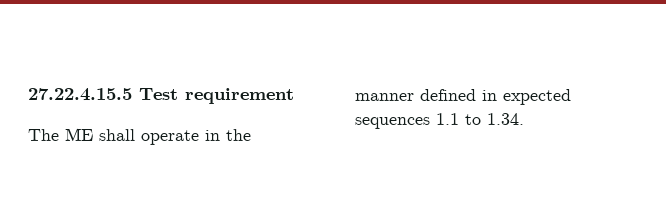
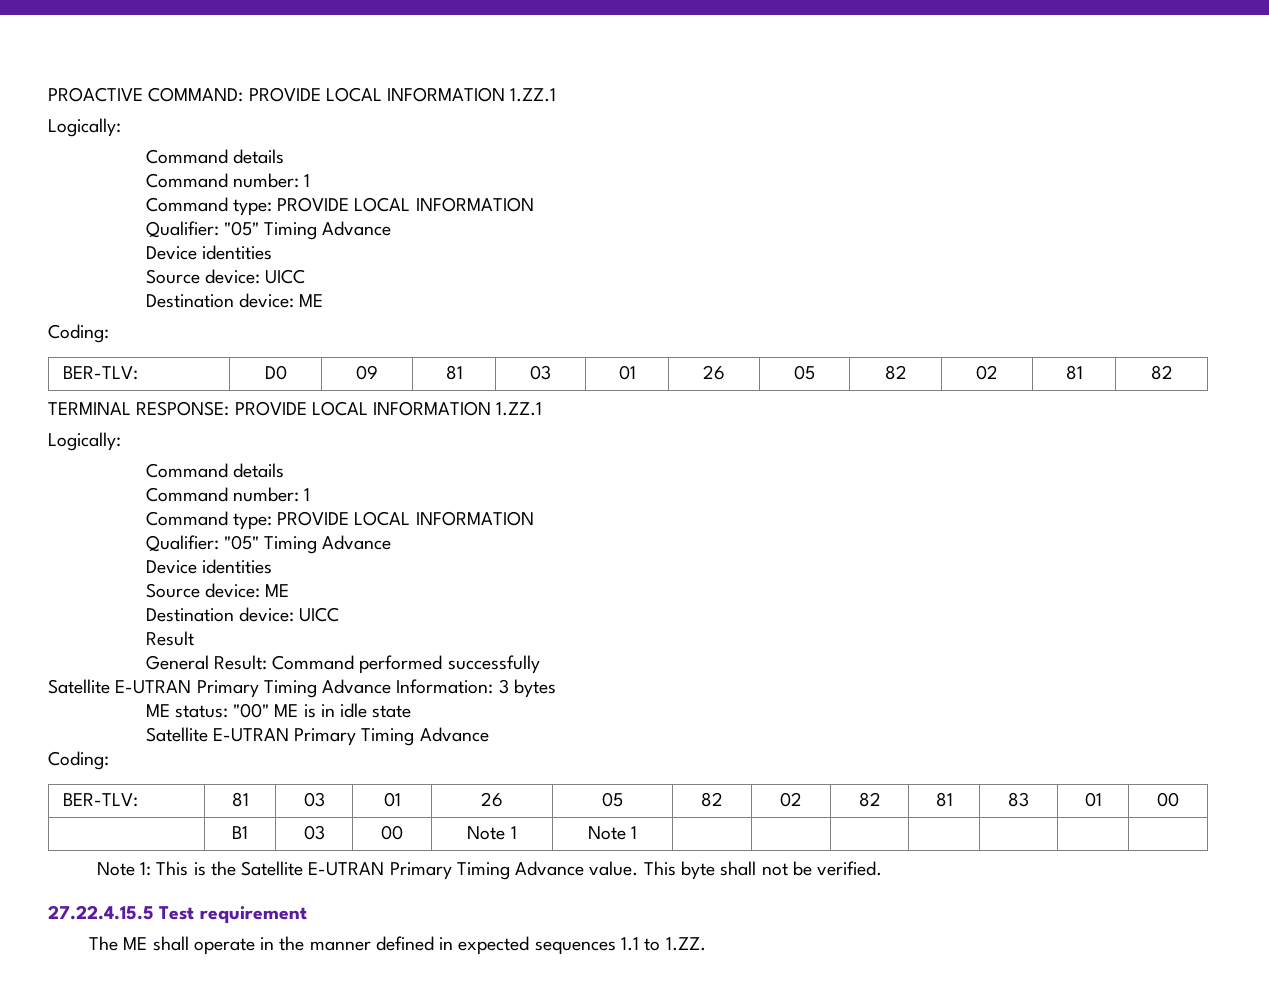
+ PROACTIVE COMMAND: PROVIDE LOCAL INFORMATION 1.ZZ.1
+ Logically:
+ Command details
+ Command number: 1
+ Command type: PROVIDE LOCAL INFORMATION
+ Qualifier: "05" Timing Advance
+ Device identities
+ Source device: UICC
+ Destination device: ME
+ Coding:
+ BER-TLV: | D0 | 09 | 81 | 03 | 01 | 26 | 05 | 82 | 02 | 81 | 82
+ TERMINAL RESPONSE: PROVIDE LOCAL INFORMATION 1.ZZ.1
+ Logically:
+ Command details
+ Command number: 1
+ Command type: PROVIDE LOCAL INFORMATION
+ Qualifier: "05" Timing Advance
+ Device identities
+ Source device: ME
+ Destination device: UICC
+ Result
+ General Result: Command performed successfully
+ Satellite E-UTRAN Primary Timing Advance Information: 3 bytes
+ ME status: "00" ME is in idle state
+ Satellite E-UTRAN Primary Timing Advance
+ Coding:
+ BER-TLV: | 81 | 03 | 01 | 26 | 05 | 82 | 02 | 82 | 81 | 83 | 01 | 00
+ | B1 | 03 | 00 | Note 1 | Note 1 | | | | | | |
+ Note 1: This is the Satellite E-UTRAN Primary Timing Advance value. This byte shall not be verified.
- The ME shall operate in the manner defined in expected sequences 1.1 to 1.34.
+ The ME shall operate in the manner defined in expected sequences 1.1 to 1.ZZ.

